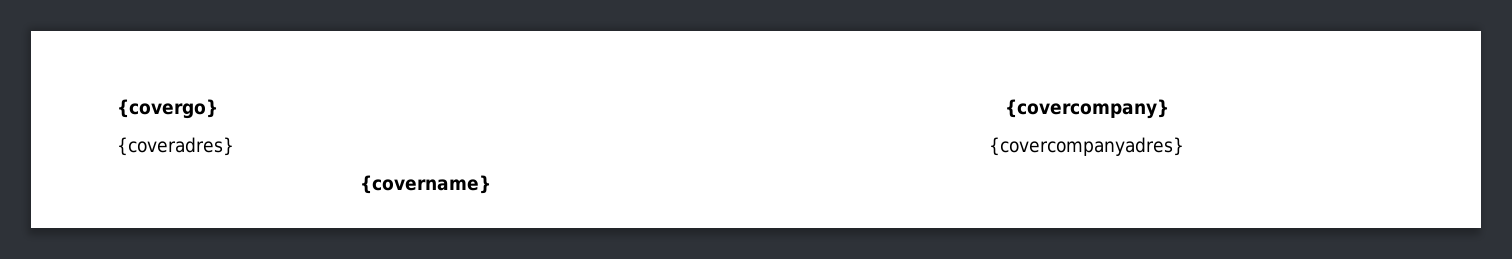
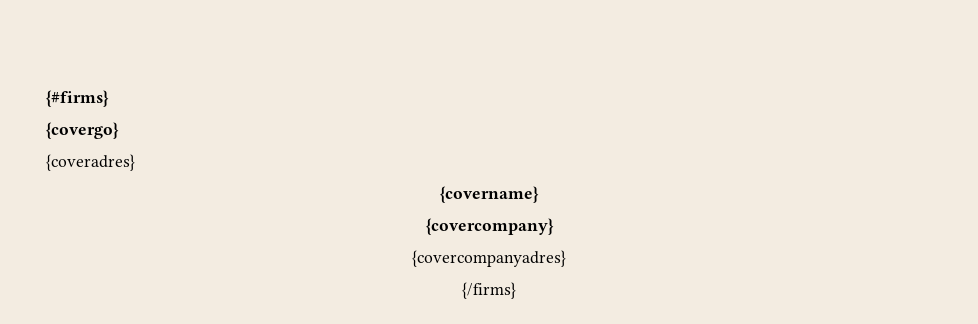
+ {#firms}
+ {/firms}

